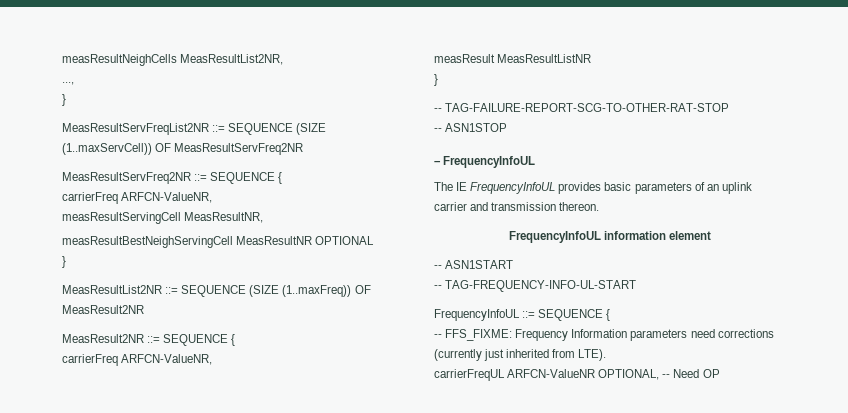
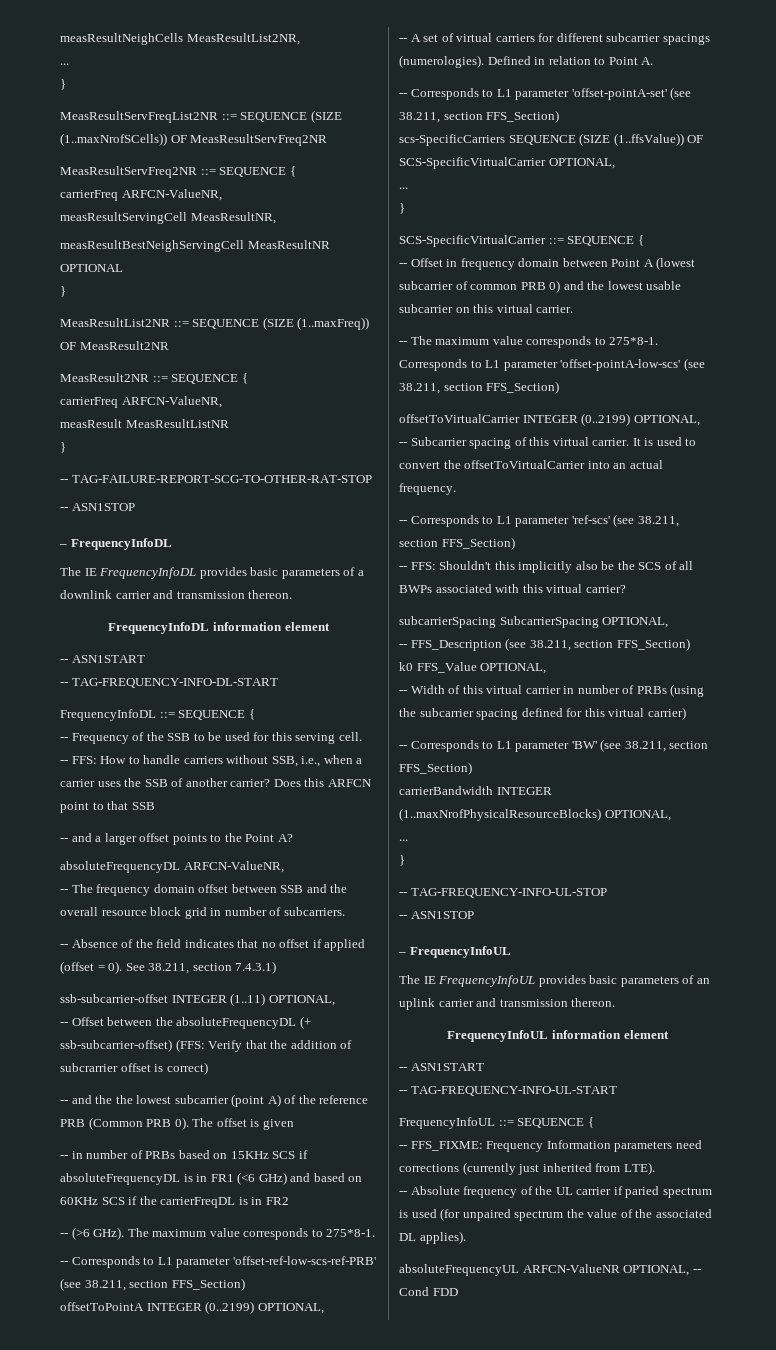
  measResultNeighCells MeasResultList2NR,
- ...,
+ ...
- MeasResultServFreqList2NR ::= SEQUENCE (SIZE (1..maxServCell)) OF MeasResultServFreq2NR
+ MeasResultServFreqList2NR ::= SEQUENCE (SIZE (1..maxNrofSCells)) OF MeasResultServFreq2NR
+ – FrequencyInfoDL
+ The IE FrequencyInfoDL provides basic parameters of a downlink carrier and transmission thereon.
+ FrequencyInfoDL information element
+ -- ASN1START
+ -- TAG-FREQUENCY-INFO-DL-START
+ FrequencyInfoDL ::= SEQUENCE {
+ -- Frequency of the SSB to be used for this serving cell.
+ -- FFS: How to handle carriers without SSB, i.e., when a carrier uses the SSB of another carrier? Does this ARFCN point to that SSB
+ -- and a larger offset points to the Point A?
+ absoluteFrequencyDL ARFCN-ValueNR,
+ -- The frequency domain offset between SSB and the overall resource block grid in number of subcarriers.
+ -- Absence of the field indicates that no offset if applied (offset = 0). See 38.211, section 7.4.3.1)
+ ssb-subcarrier-offset INTEGER (1..11) OPTIONAL,
+ -- Offset between the absoluteFrequencyDL (+ ssb-subcarrier-offset) (FFS: Verify that the addition of subcrarrier offset is correct)
+ -- and the the lowest subcarrier (point A) of the reference PRB (Common PRB 0). The offset is given
+ -- in number of PRBs based on 15KHz SCS if absoluteFrequencyDL is in FR1 (<6 GHz) and based on 60KHz SCS if the carrierFreqDL is in FR2
+ -- (>6 GHz). The maximum value corresponds to 275*8-1.
+ -- Corresponds to L1 parameter 'offset-ref-low-scs-ref-PRB' (see 38.211, section FFS_Section)
+ offsetToPointA INTEGER (0..2199) OPTIONAL,
+ -- A set of virtual carriers for different subcarrier spacings (numerologies). Defined in relation to Point A.
+ -- Corresponds to L1 parameter 'offset-pointA-set' (see 38.211, section FFS_Section)
+ scs-SpecificCarriers SEQUENCE (SIZE (1..ffsValue)) OF SCS-SpecificVirtualCarrier OPTIONAL,
+ ...
+ }
+ SCS-SpecificVirtualCarrier ::= SEQUENCE {
+ -- Offset in frequency domain between Point A (lowest subcarrier of common PRB 0) and the lowest usable subcarrier on this virtual carrier.
+ -- The maximum value corresponds to 275*8-1. Corresponds to L1 parameter 'offset-pointA-low-scs' (see 38.211, section FFS_Section)
+ offsetToVirtualCarrier INTEGER (0..2199) OPTIONAL,
+ -- Subcarrier spacing of this virtual carrier. It is used to convert the offsetToVirtualCarrier into an actual frequency.
+ -- Corresponds to L1 parameter 'ref-scs' (see 38.211, section FFS_Section)
+ -- FFS: Shouldn't this implicitly also be the SCS of all BWPs associated with this virtual carrier?
+ subcarrierSpacing SubcarrierSpacing OPTIONAL,
+ -- FFS_Description (see 38.211, section FFS_Section)
+ k0 FFS_Value OPTIONAL,
+ -- Width of this virtual carrier in number of PRBs (using the subcarrier spacing defined for this virtual carrier)
+ -- Corresponds to L1 parameter 'BW' (see 38.211, section FFS_Section)
+ carrierBandwidth INTEGER (1..maxNrofPhysicalResourceBlocks) OPTIONAL,
+ ...
+ }
+ -- TAG-FREQUENCY-INFO-UL-STOP
+ -- ASN1STOP
- carrierFreqUL ARFCN-ValueNR OPTIONAL, -- Need OP
+ -- Absolute frequency of the UL carrier if paried spectrum is used (for unpaired spectrum the value of the associated DL applies).
+ absoluteFrequencyUL ARFCN-ValueNR OPTIONAL, -- Cond FDD

